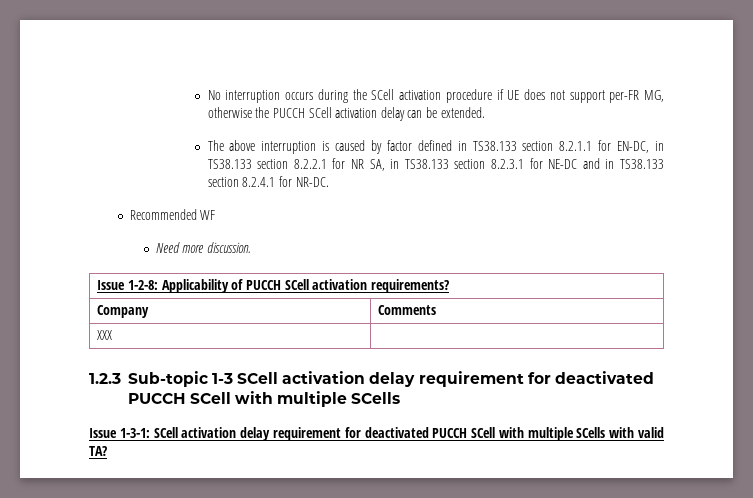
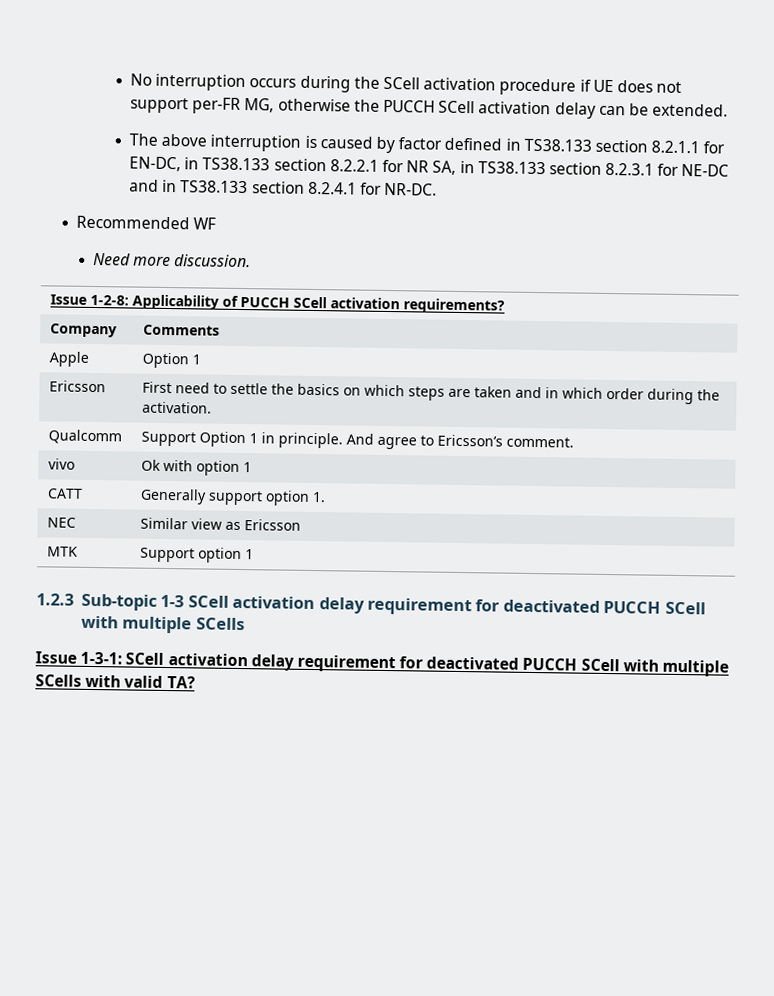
- XXX |
+ Apple | Option 1
+ Ericsson | First need to settle the basics on which steps are taken and in which order during the activation.
+ Qualcomm | Support Option 1 in principle. And agree to Ericsson’s comment.
+ vivo | Ok with option 1
+ CATT | Generally support option 1.
+ NEC | Similar view as Ericsson
+ MTK | Support option 1

